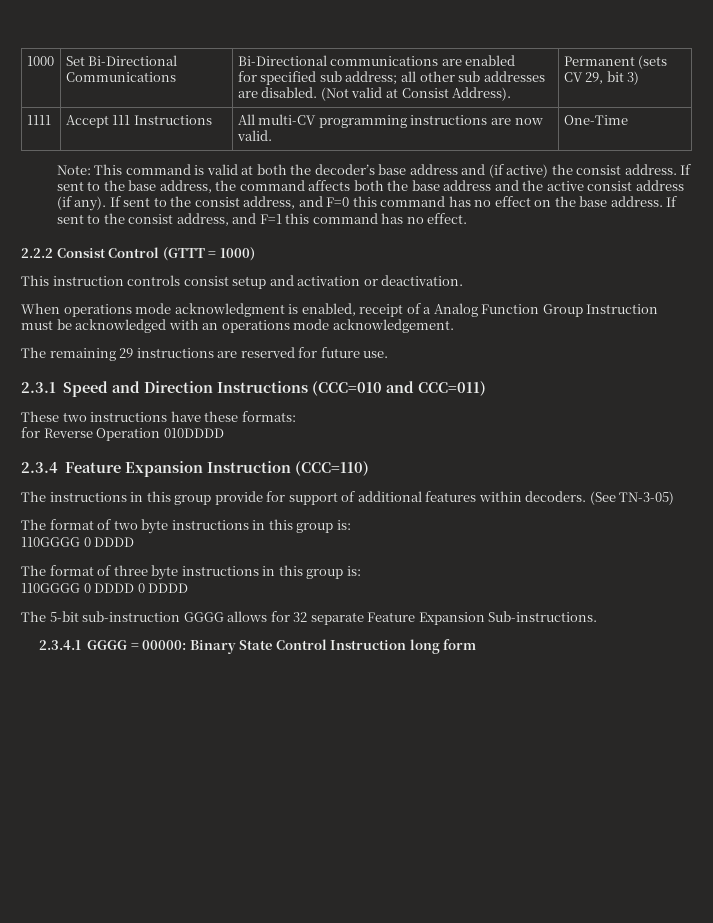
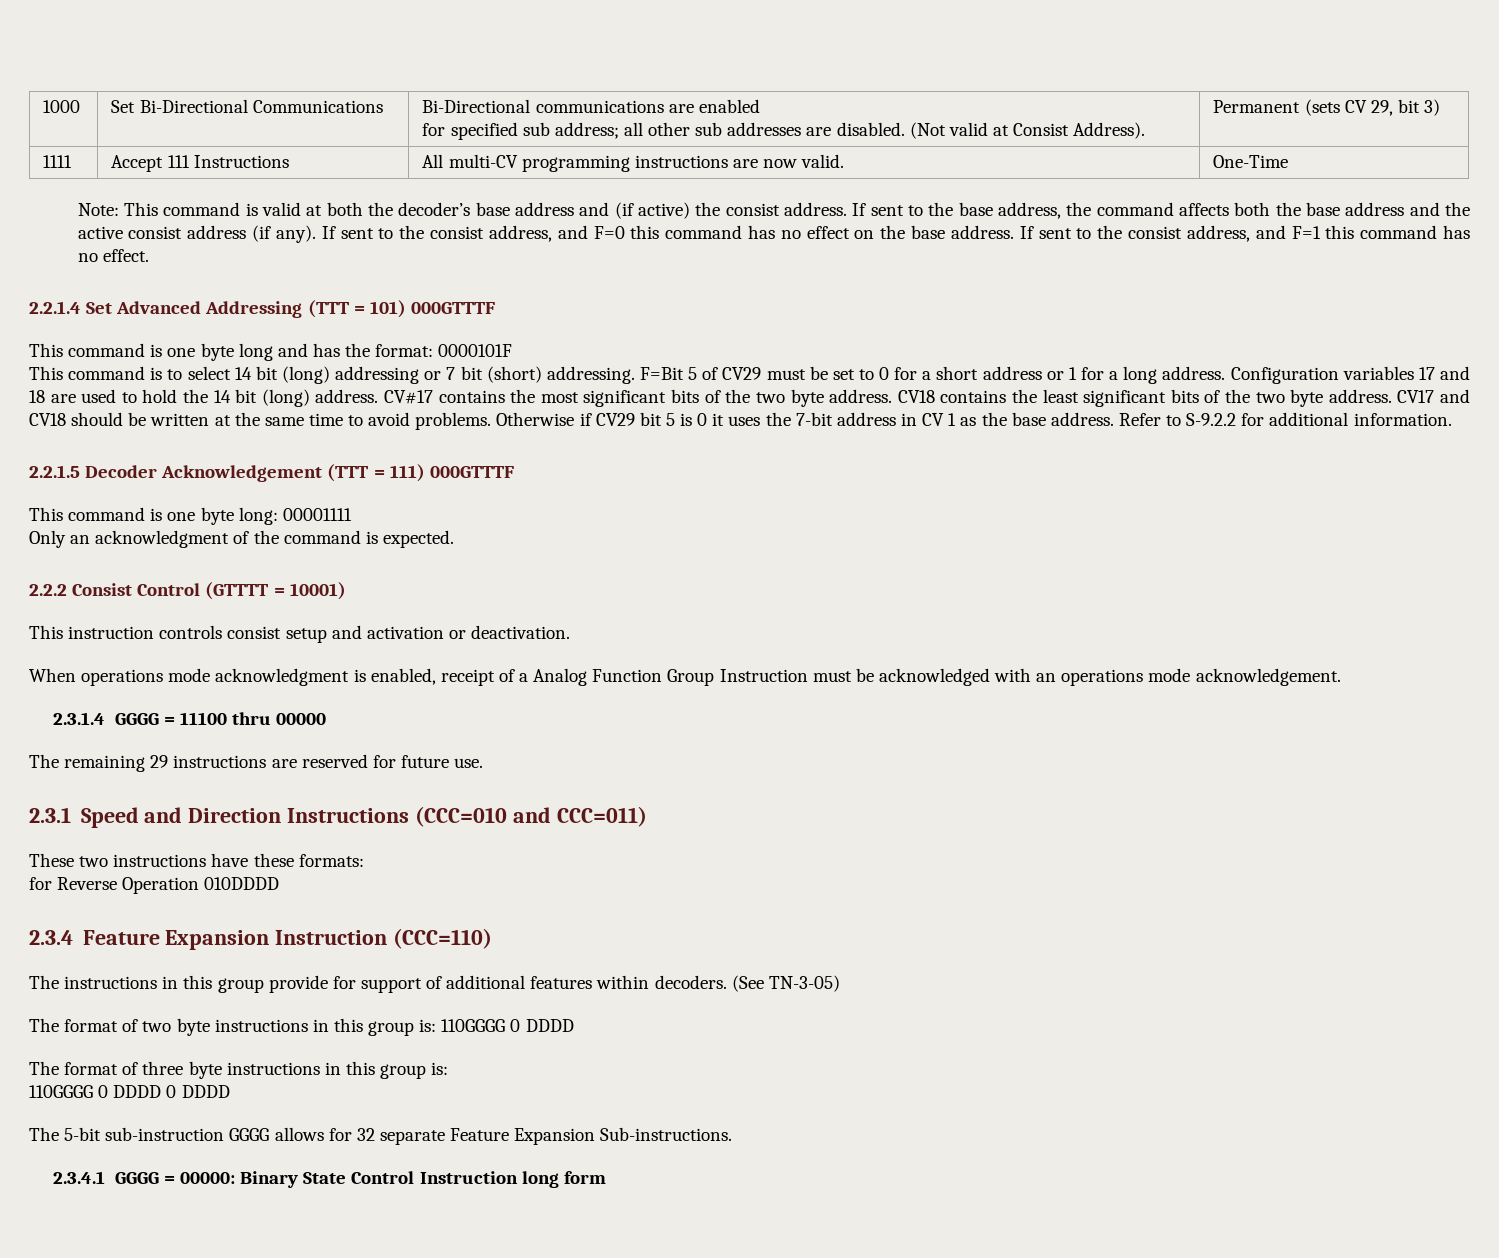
+ 2.2.1.4 Set Advanced Addressing (TTT = 101) 000GTTTF
+ This command is one byte long and has the format: 0000101F
+ This command is to select 14 bit (long) addressing or 7 bit (short) addressing. F=Bit 5 of CV29 must be set to 0 for a short address or 1 for a long address. Configuration variables 17 and 18 are used to hold the 14 bit (long) address. CV#17 contains the most significant bits of the two byte address. CV18 contains the least significant bits of the two byte address. CV17 and CV18 should be written at the same time to avoid problems. Otherwise if CV29 bit 5 is 0 it uses the 7-bit address in CV 1 as the base address. Refer to S-9.2.2 for additional information.
+ 2.2.1.5 Decoder Acknowledgement (TTT = 111) 000GTTTF
+ This command is one byte long: 00001111
+ Only an acknowledgment of the command is expected.
- 2.2.2 Consist Control (GTTT = 1000)
+ 2.2.2 Consist Control (GTTTT = 10001)
+ 2.3.1.4 GGGG = 11100 thru 00000
- The format of two byte instructions in this group is:
- 110GGGG 0 DDDD
+ The format of two byte instructions in this group is: 110GGGG 0 DDDD

